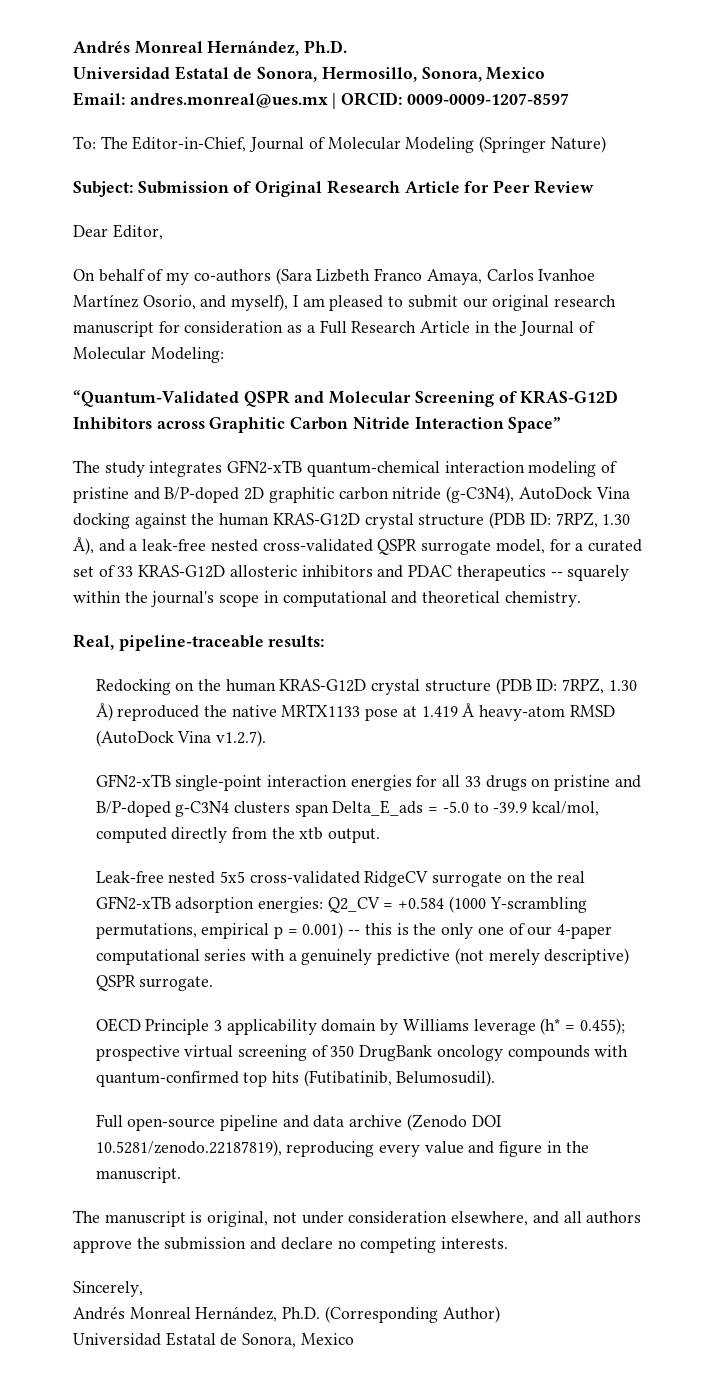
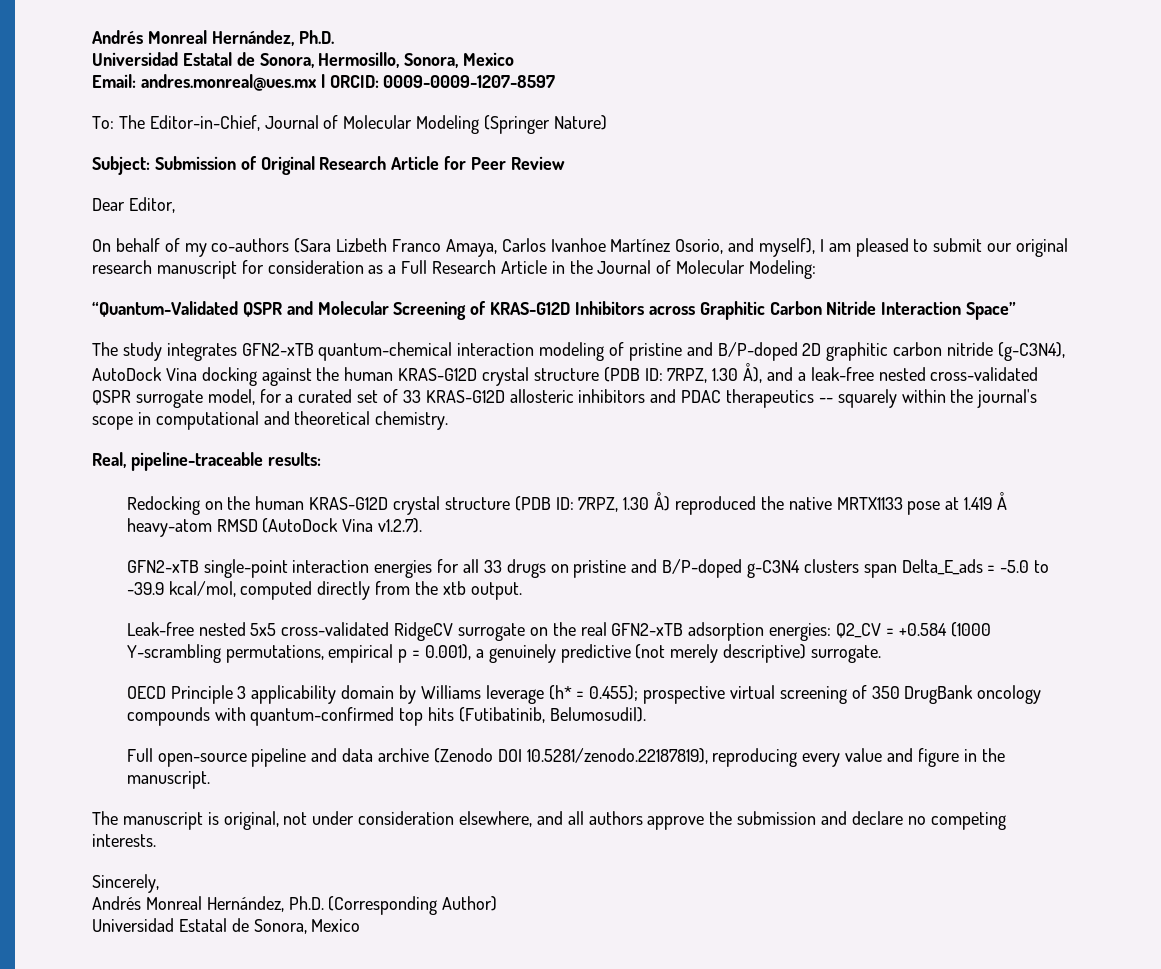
- Leak-free nested 5x5 cross-validated RidgeCV surrogate on the real GFN2-xTB adsorption energies: Q2_CV = +0.584 (1000 Y-scrambling permutations, empirical p = 0.001) -- this is the only one of our 4-paper computational series with a genuinely predictive (not merely descriptive) QSPR surrogate.
+ Leak-free nested 5x5 cross-validated RidgeCV surrogate on the real GFN2-xTB adsorption energies: Q2_CV = +0.584 (1000 Y-scrambling permutations, empirical p = 0.001), a genuinely predictive (not merely descriptive) surrogate.

